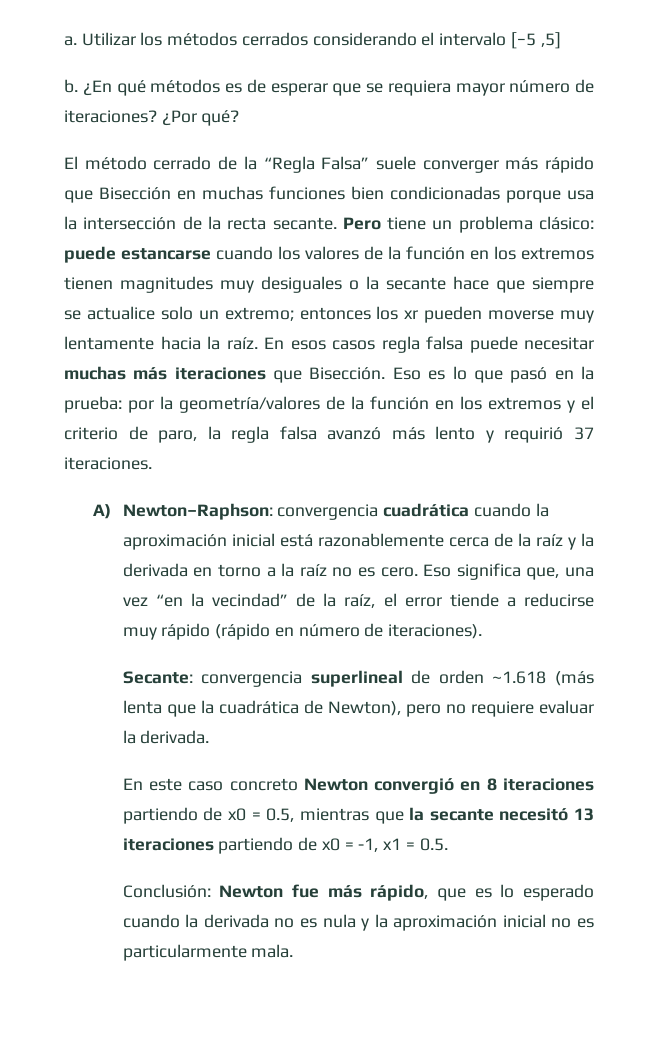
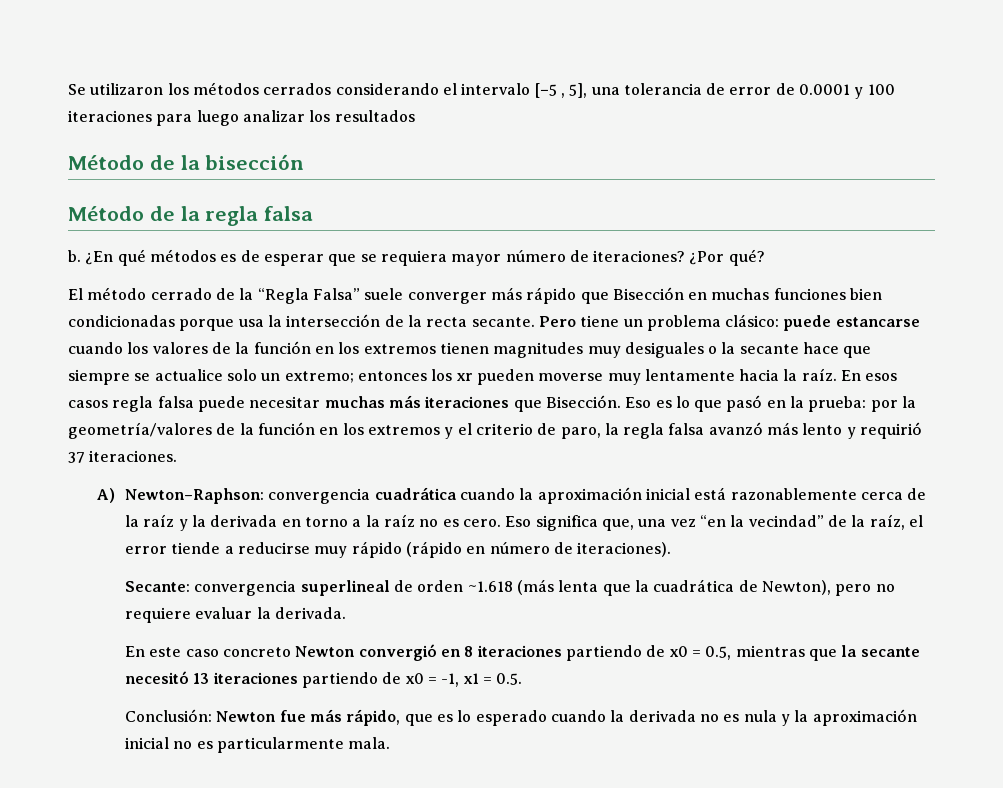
- a. Utilizar los métodos cerrados considerando el intervalo [−5 ,5]
+ Se utilizaron los métodos cerrados considerando el intervalo [−5 , 5], una tolerancia de error de 0.0001 y 100 iteraciones para luego analizar los resultados
+ Método de la bisección
+ Método de la regla falsa

